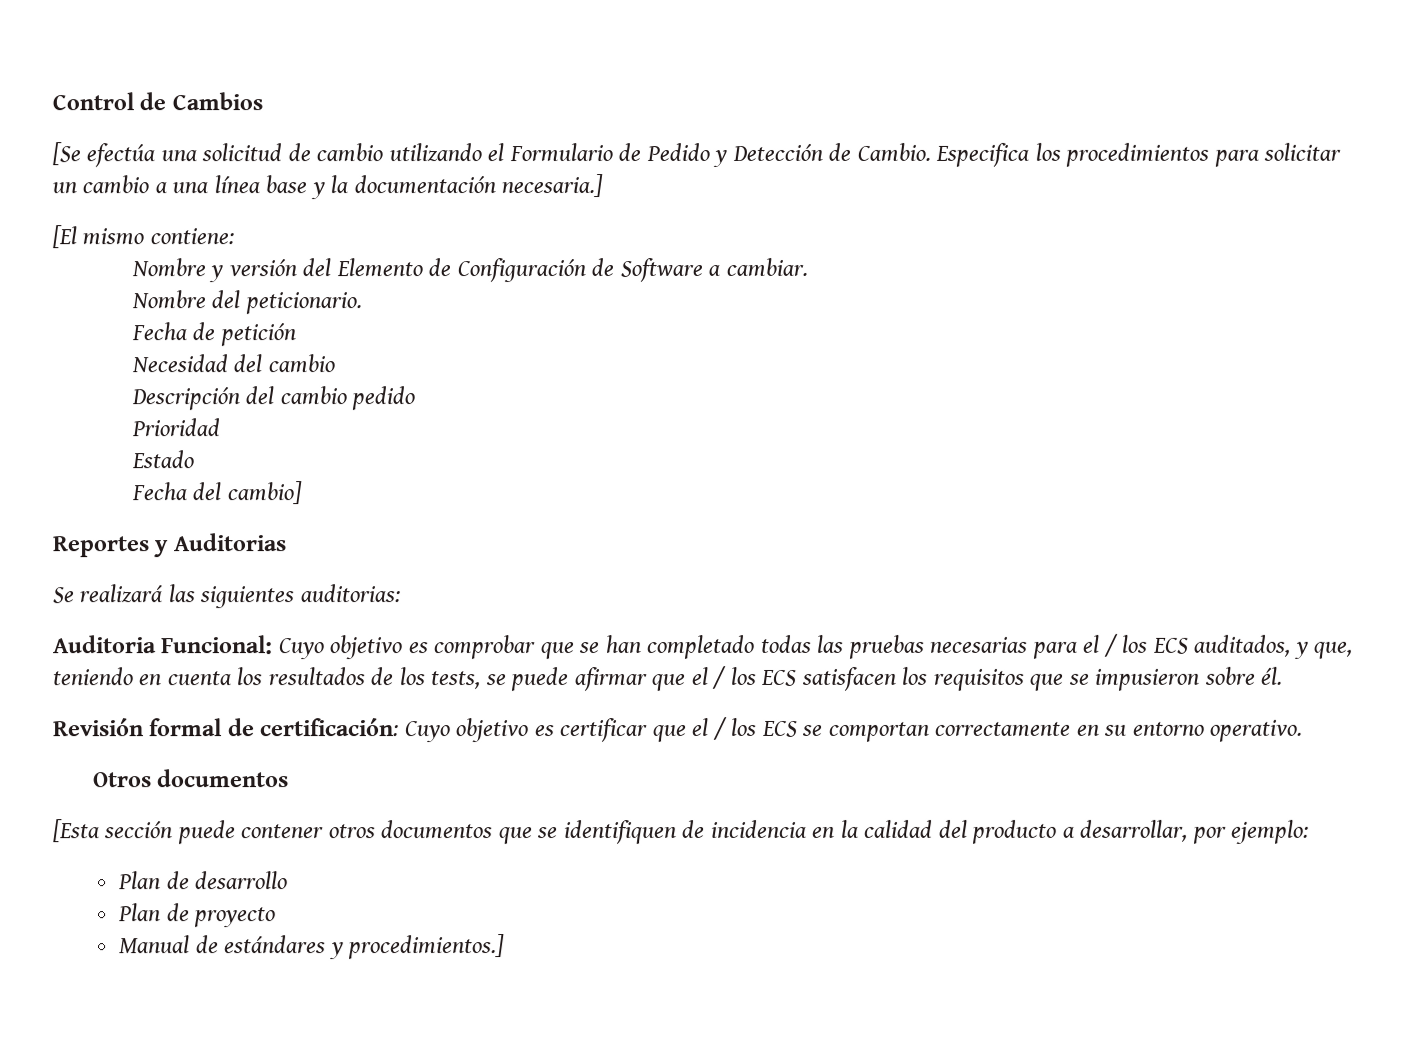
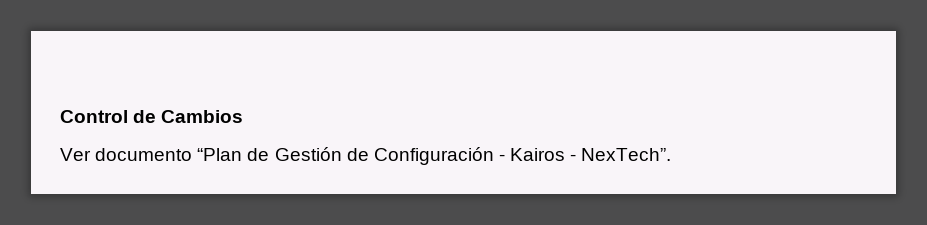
- [Se efectúa una solicitud de cambio utilizando el Formulario de Pedido y Detección de Cambio. Especifica los procedimientos para solicitar un cambio a una línea base y la documentación necesaria.]
- [El mismo contiene:
- Nombre y versión del Elemento de Configuración de Software a cambiar.
- Nombre del peticionario.
- Fecha de petición
- Necesidad del cambio
- Descripción del cambio pedido
- Prioridad
- Estado
- Fecha del cambio]
- Reportes y Auditorias
- Se realizará las siguientes auditorias:
- Auditoria Funcional: Cuyo objetivo es comprobar que se han completado todas las pruebas necesarias para el / los ECS auditados, y que, teniendo en cuenta los resultados de los tests, se puede afirmar que el / los ECS satisfacen los requisitos que se impusieron sobre él.
- Revisión formal de certificación: Cuyo objetivo es certificar que el / los ECS se comportan correctamente en su entorno operativo.
- Otros documentos
- [Esta sección puede contener otros documentos que se identifiquen de incidencia en la calidad del producto a desarrollar, por ejemplo:
- Plan de desarrollo
- Plan de proyecto
- Manual de estándares y procedimientos.]
+ Ver documento “Plan de Gestión de Configuración - Kairos - NexTech”.

